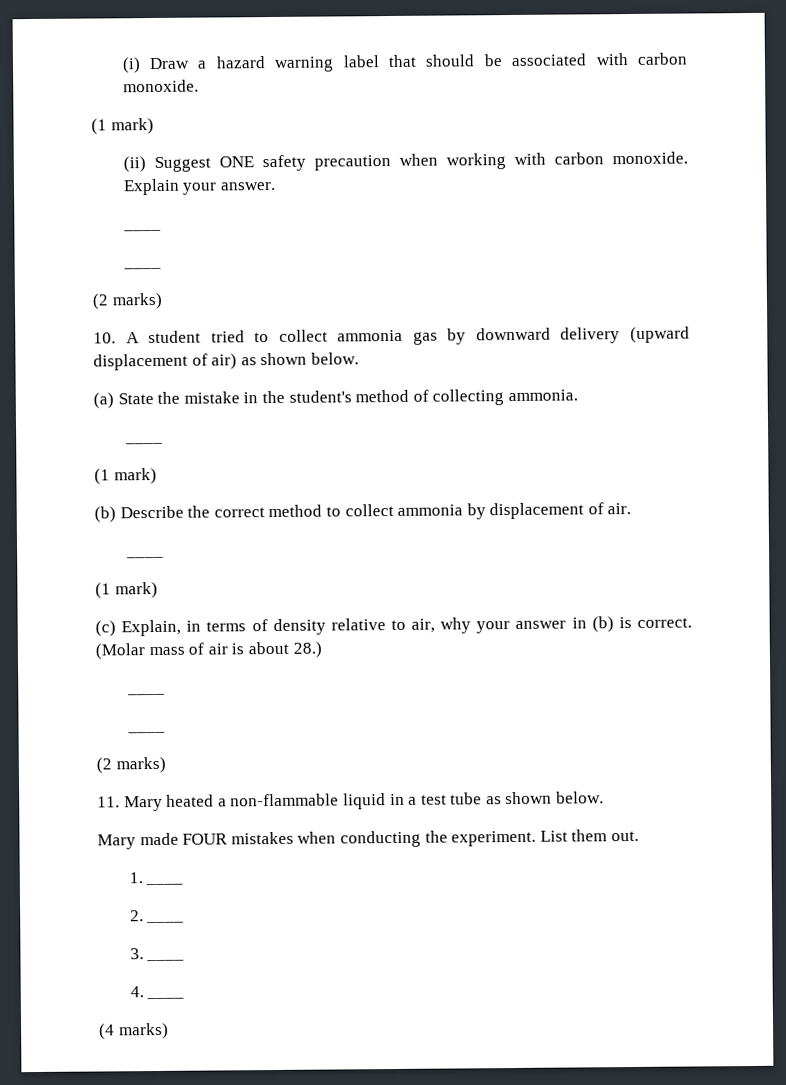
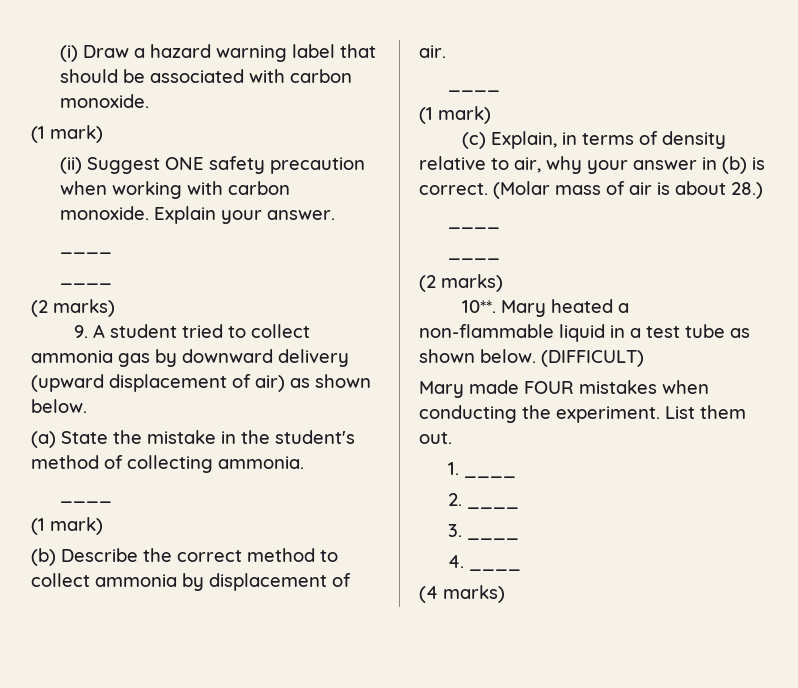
- 10. A student tried to collect ammonia gas by downward delivery (upward displacement of air) as shown below.
+ 9. A student tried to collect ammonia gas by downward delivery (upward displacement of air) as shown below.
- 11. Mary heated a non-flammable liquid in a test tube as shown below.
+ 10**. Mary heated a non-flammable liquid in a test tube as shown below. (DIFFICULT)

